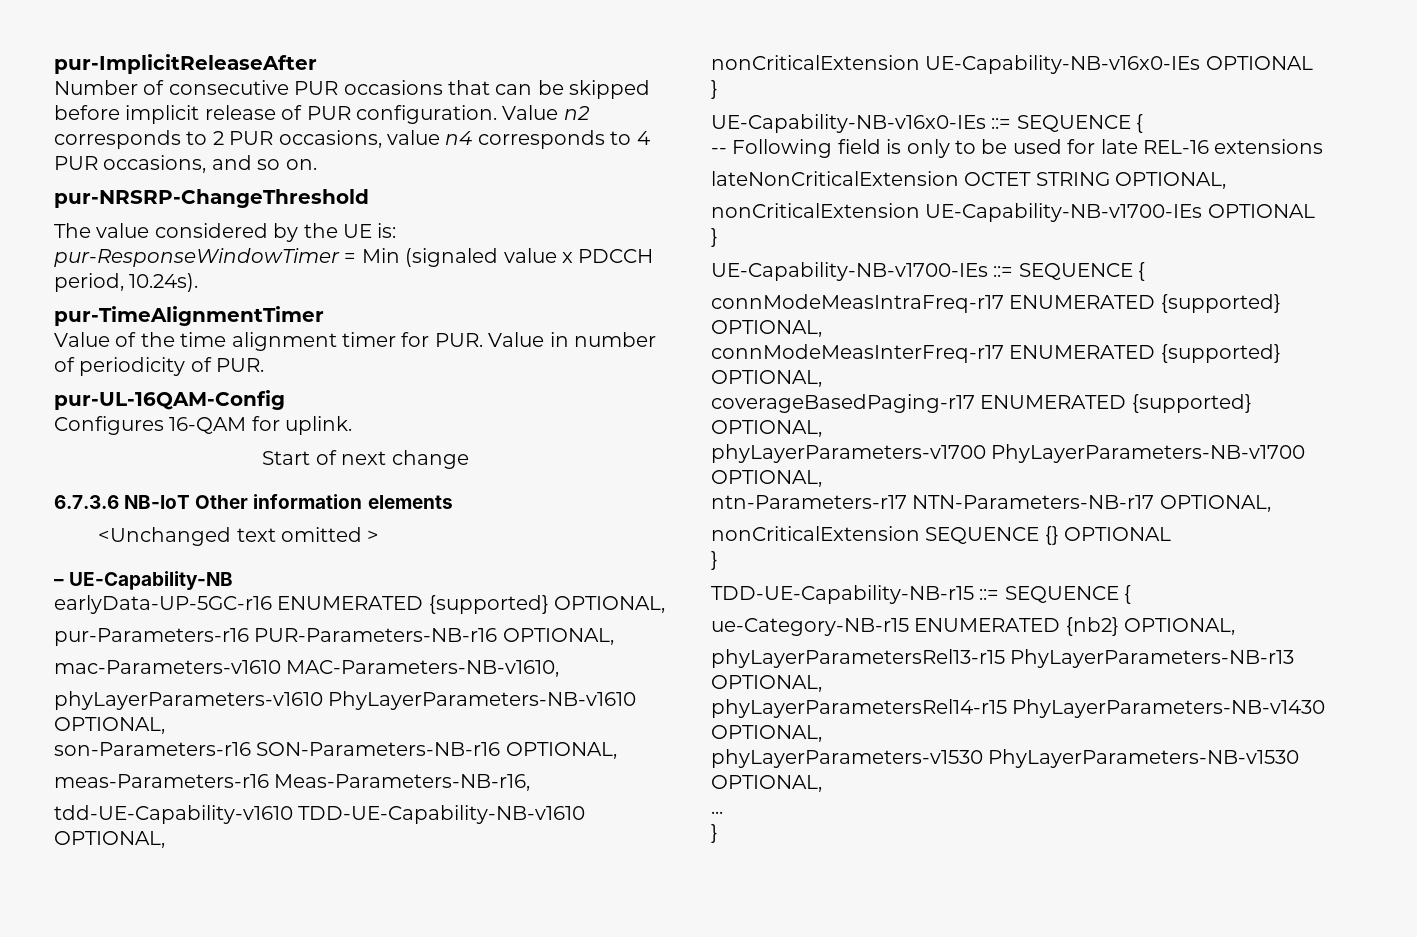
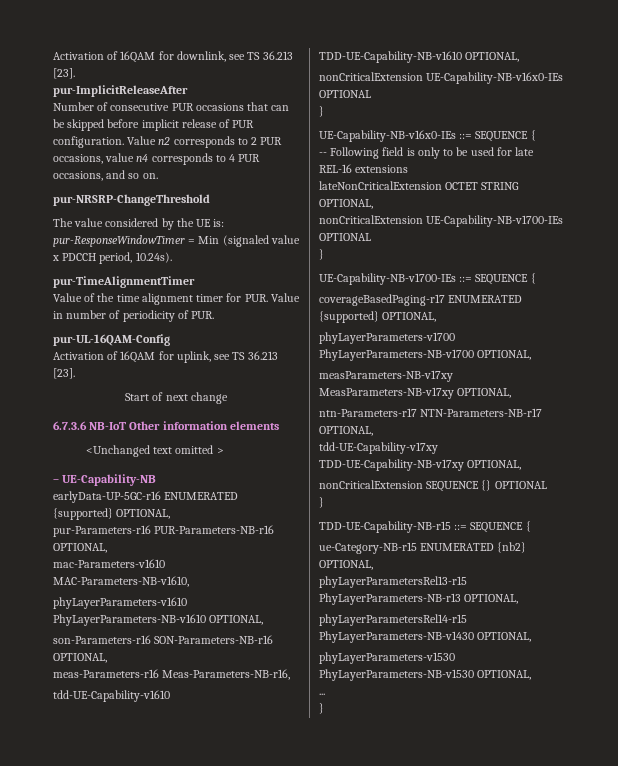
+ Activation of 16QAM for downlink, see TS 36.213 [23].
- Configures 16-QAM for uplink.
+ Activation of 16QAM for uplink, see TS 36.213 [23].
- connModeMeasIntraFreq-r17 ENUMERATED {supported} OPTIONAL,
- connModeMeasInterFreq-r17 ENUMERATED {supported} OPTIONAL,
+ measParameters-NB-v17xy MeasParameters-NB-v17xy OPTIONAL,
+ tdd-UE-Capability-v17xy TDD-UE-Capability-NB-v17xy OPTIONAL,

